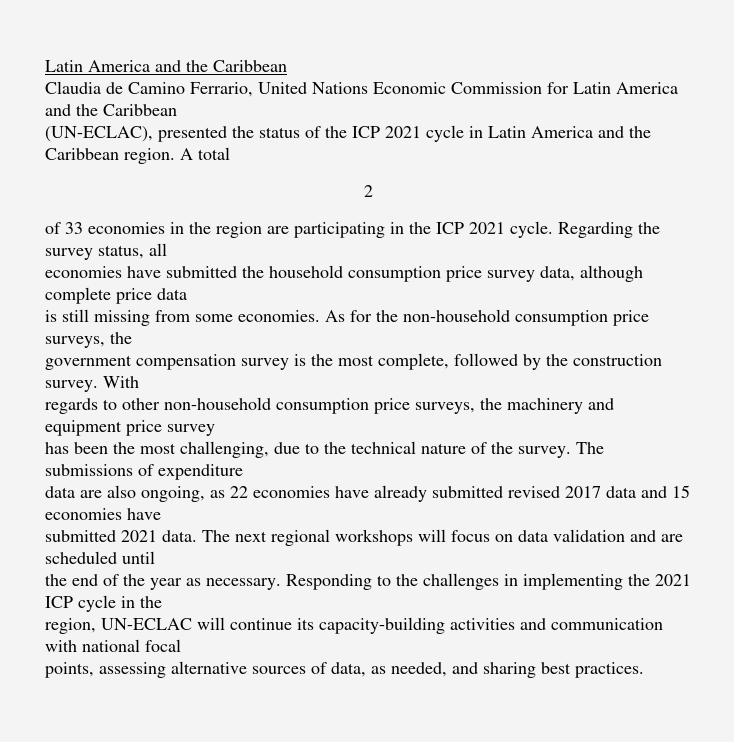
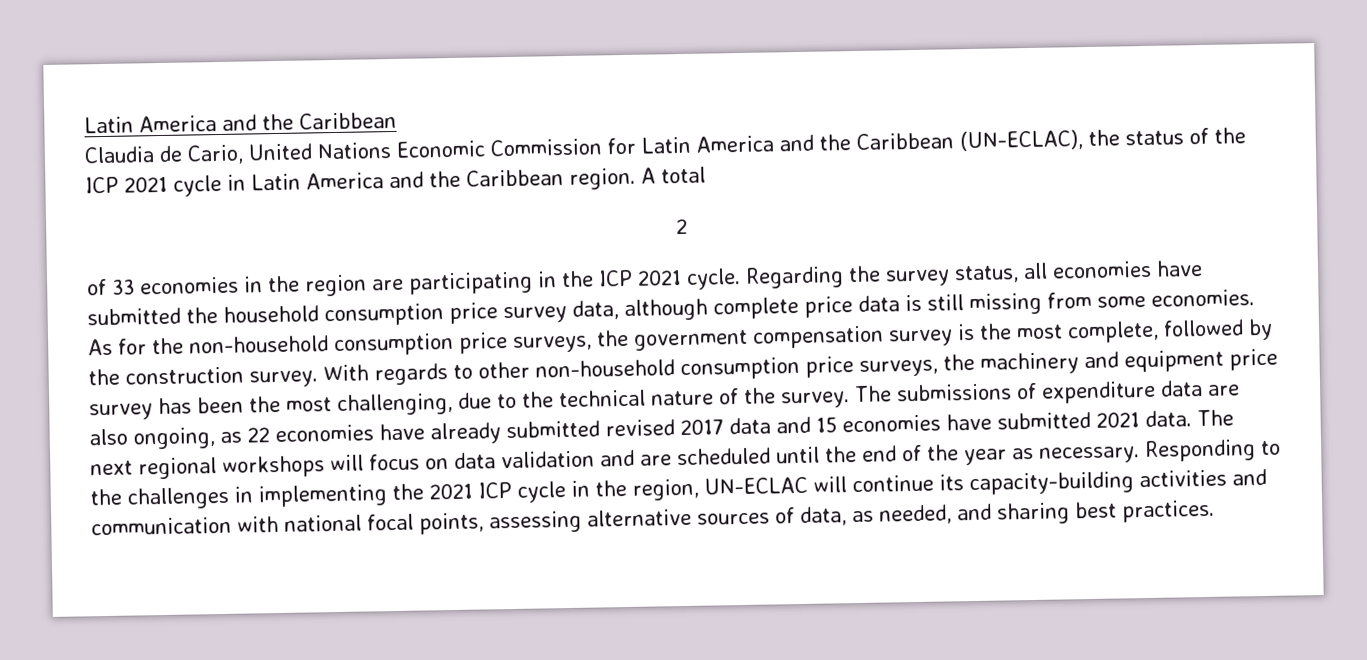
- Claudia de Camino Ferrario, United Nations Economic Commission for Latin America and the Caribbean
- (UN-ECLAC), presented the status of the ICP 2021 cycle in Latin America and the Caribbean region.
+ Claudia de Cario, United Nations Economic Commission for Latin America and the Caribbean (UN-ECLAC), the status of the ICP 2021 cycle in Latin America and the Caribbean region.
- Regarding the survey status, all
- economies have submitted the household consumption price survey data, although complete price data
- is still missing from some economies.
+ Regarding the survey status, all economies have submitted the household consumption price survey data, although complete price data is still missing from some economies.
- As for the non-household consumption price surveys, the
- government compensation survey is the most complete, followed by the construction survey.
+ As for the non-household consumption price surveys, the government compensation survey is the most complete, followed by the construction survey.
- With
- regards to other non-household consumption price surveys, the machinery and equipment price survey
- has been the most challenging, due to the technical nature of the survey.
+ With regards to other non-household consumption price surveys, the machinery and equipment price survey has been the most challenging, due to the technical nature of the survey.
- The submissions of expenditure
- data are also ongoing, as 22 economies have already submitted revised 2017 data and 15 economies have
- submitted 2021 data.
+ The submissions of expenditure data are also ongoing, as 22 economies have already submitted revised 2017 data and 15 economies have submitted 2021 data.
- The next regional workshops will focus on data validation and are scheduled until
- the end of the year as necessary.
+ The next regional workshops will focus on data validation and are scheduled until the end of the year as necessary.
- Responding to the challenges in implementing the 2021 ICP cycle in the
- region, UN-ECLAC will continue its capacity-building activities and communication with national focal
- points, assessing alternative sources of data, as needed, and sharing best practices.
+ Responding to the challenges in implementing the 2021 ICP cycle in the region, UN-ECLAC will continue its capacity-building activities and communication with national focal points, assessing alternative sources of data, as needed, and sharing best practices.

